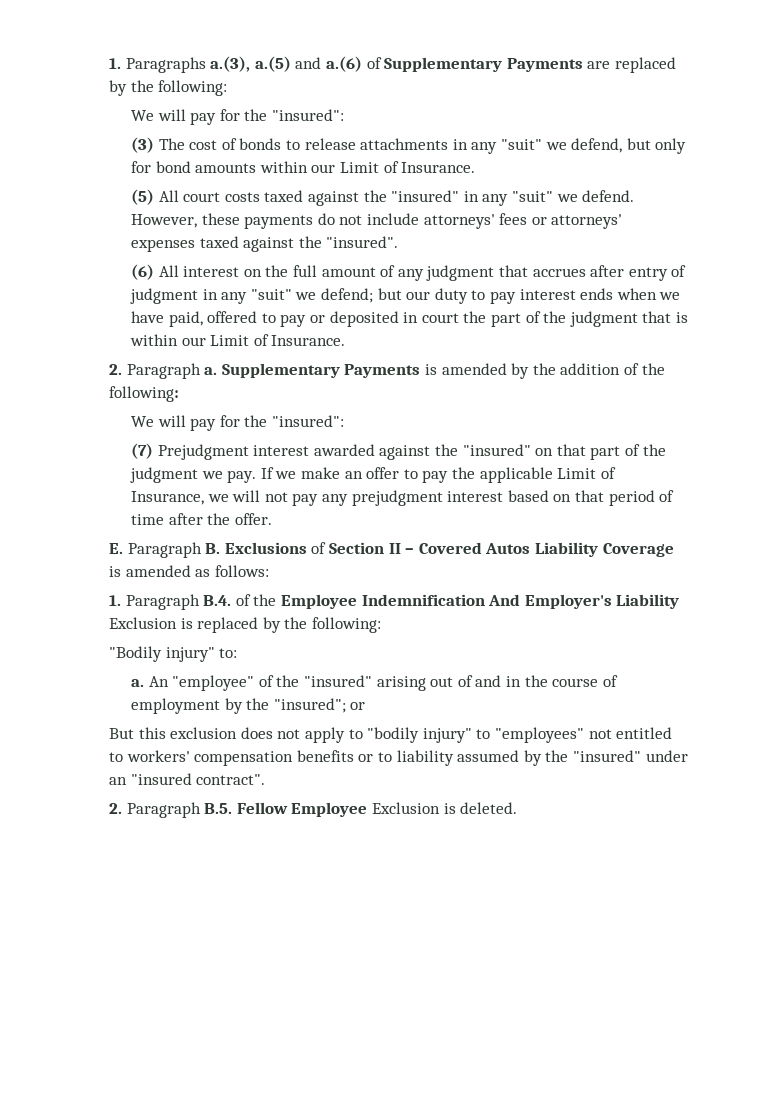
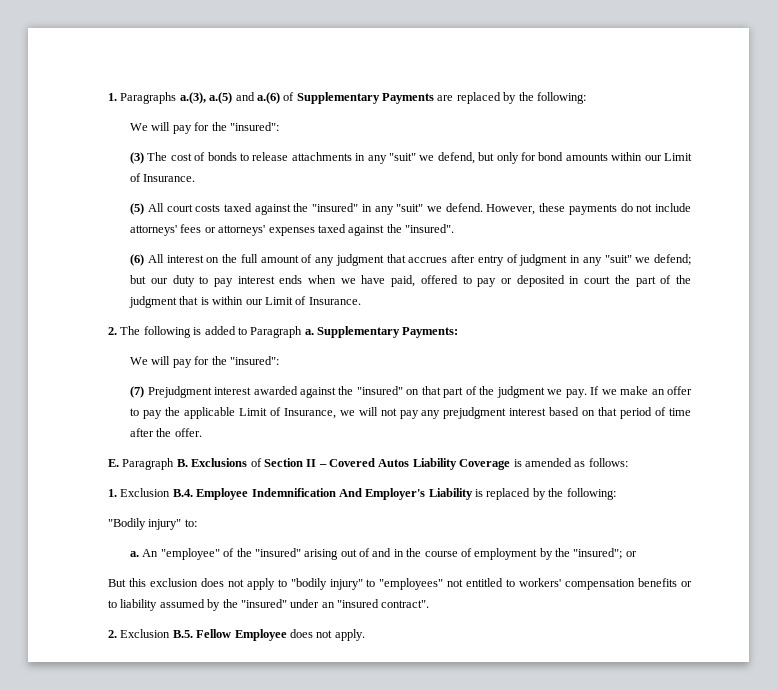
- 2. Paragraph a. Supplementary Payments is amended by the addition of the following:
+ 2. The following is added to Paragraph a. Supplementary Payments:
- 1. Paragraph B.4. of the Employee Indemnification And Employer's Liability Exclusion is replaced by the following:
+ 1. Exclusion B.4. Employee Indemnification And Employer's Liability is replaced by the following:
- 2. Paragraph B.5. Fellow Employee Exclusion is deleted.
+ 2. Exclusion B.5. Fellow Employee does not apply.

